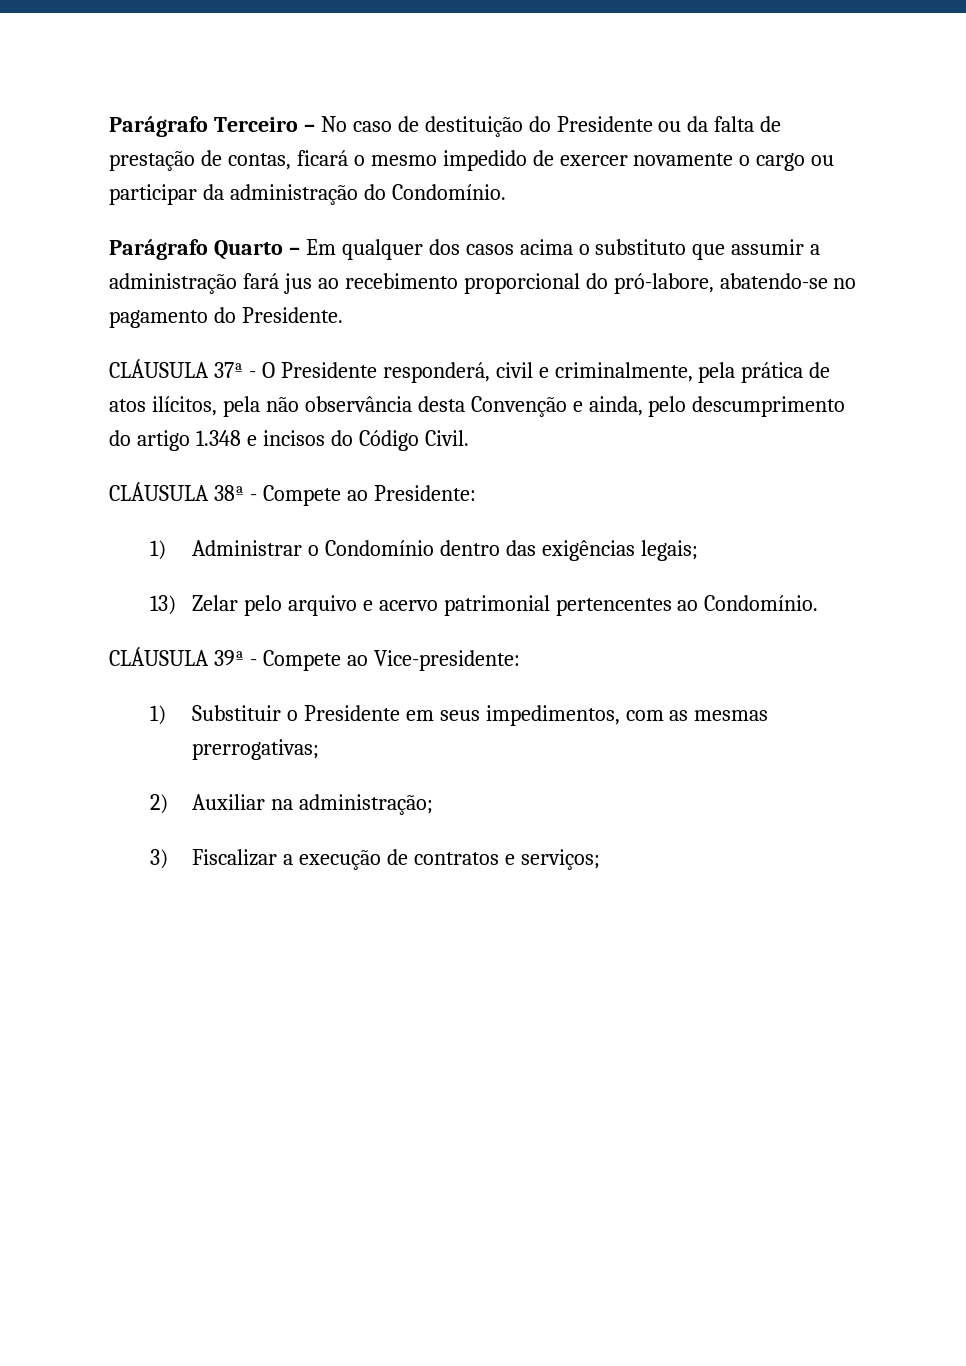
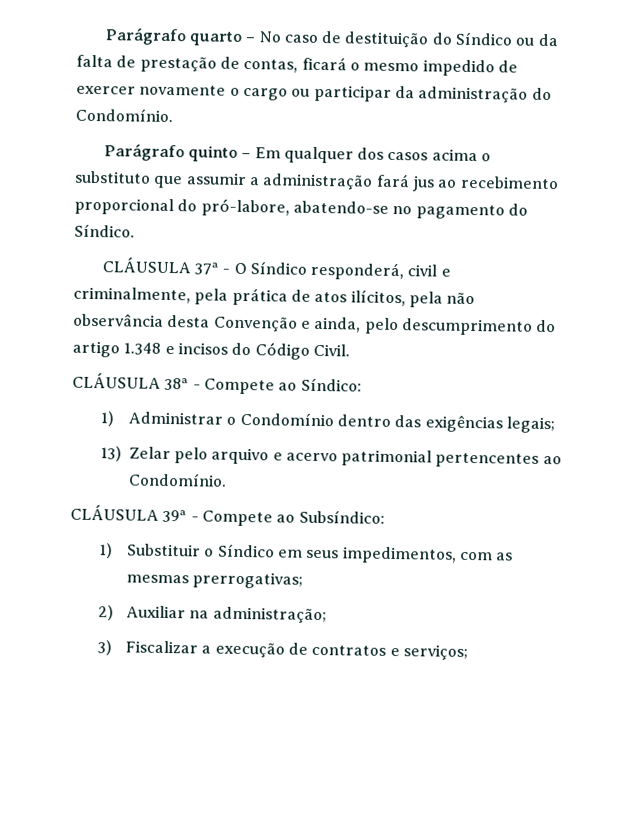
- Parágrafo Terceiro – No caso de destituição do Presidente ou da falta de prestação de contas, ficará o mesmo impedido de exercer novamente o cargo ou participar da administração do Condomínio.
+ Parágrafo quarto – No caso de destituição do Síndico ou da falta de prestação de contas, ficará o mesmo impedido de exercer novamente o cargo ou participar da administração do Condomínio.
- Parágrafo Quarto – Em qualquer dos casos acima o substituto que assumir a administração fará jus ao recebimento proporcional do pró-labore, abatendo-se no pagamento do Presidente.
+ Parágrafo quinto – Em qualquer dos casos acima o substituto que assumir a administração fará jus ao recebimento proporcional do pró-labore, abatendo-se no pagamento do Síndico.
- CLÁUSULA 37ª - O Presidente responderá, civil e criminalmente, pela prática de atos ilícitos, pela não observância desta Convenção e ainda, pelo descumprimento do artigo 1.348 e incisos do Código Civil.
+ CLÁUSULA 37ª - O Síndico responderá, civil e criminalmente, pela prática de atos ilícitos, pela não observância desta Convenção e ainda, pelo descumprimento do artigo 1.348 e incisos do Código Civil.
- CLÁUSULA 38ª - Compete ao Presidente:
+ CLÁUSULA 38ª - Compete ao Síndico:
- CLÁUSULA 39ª - Compete ao Vice-presidente:
+ CLÁUSULA 39ª - Compete ao Subsíndico:
- 1) Substituir o Presidente em seus impedimentos, com as mesmas prerrogativas;
+ 1) Substituir o Síndico em seus impedimentos, com as mesmas prerrogativas;

